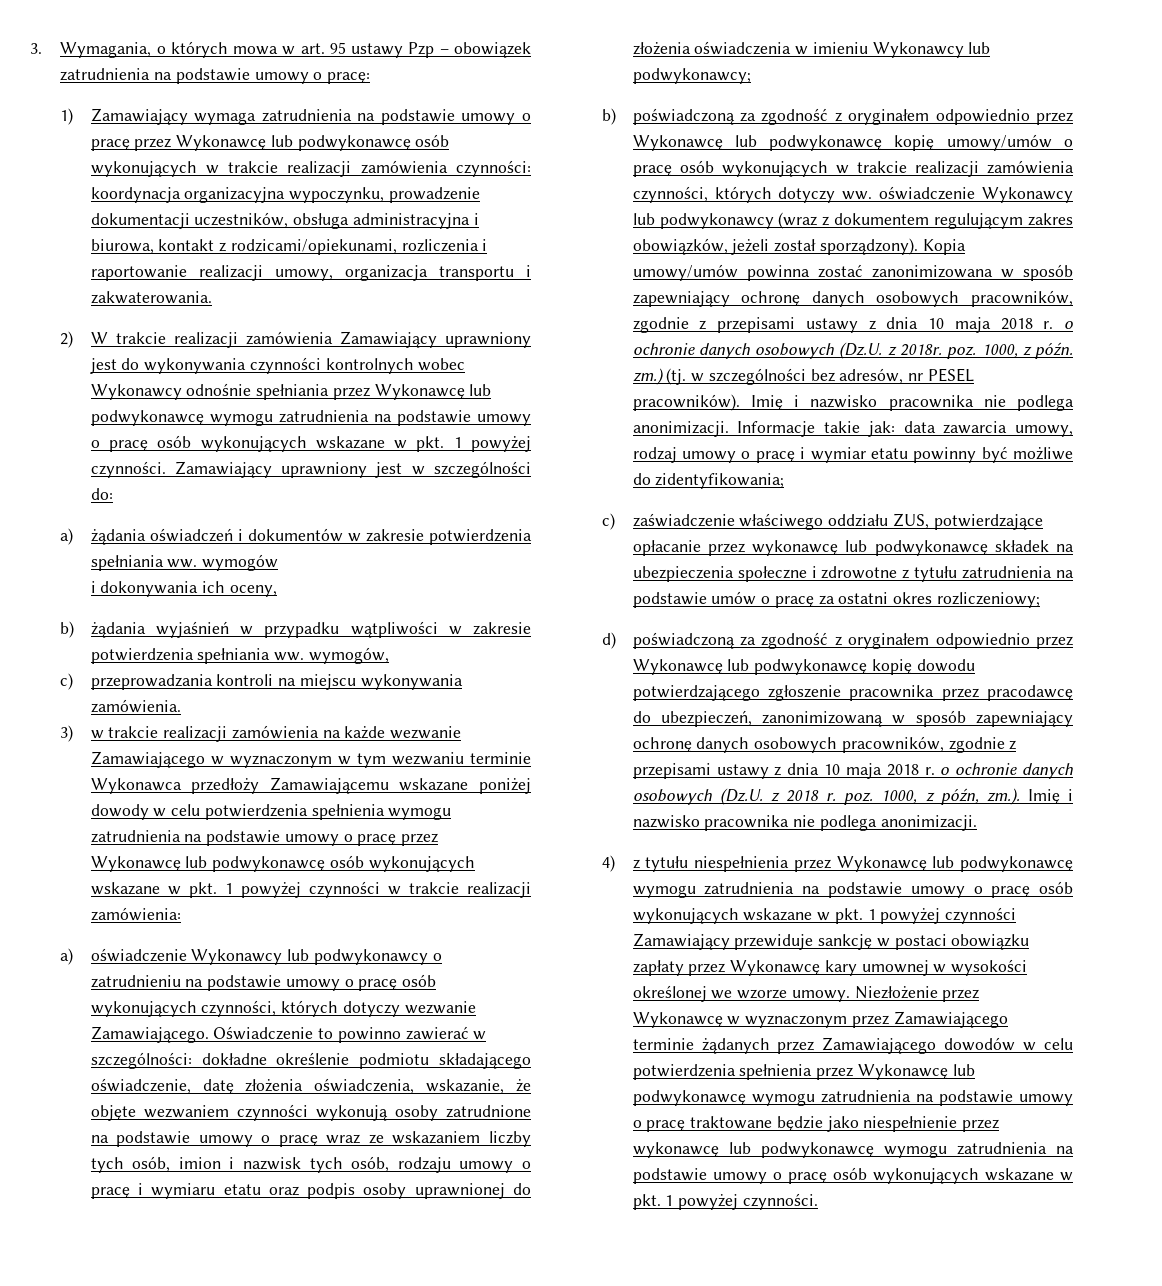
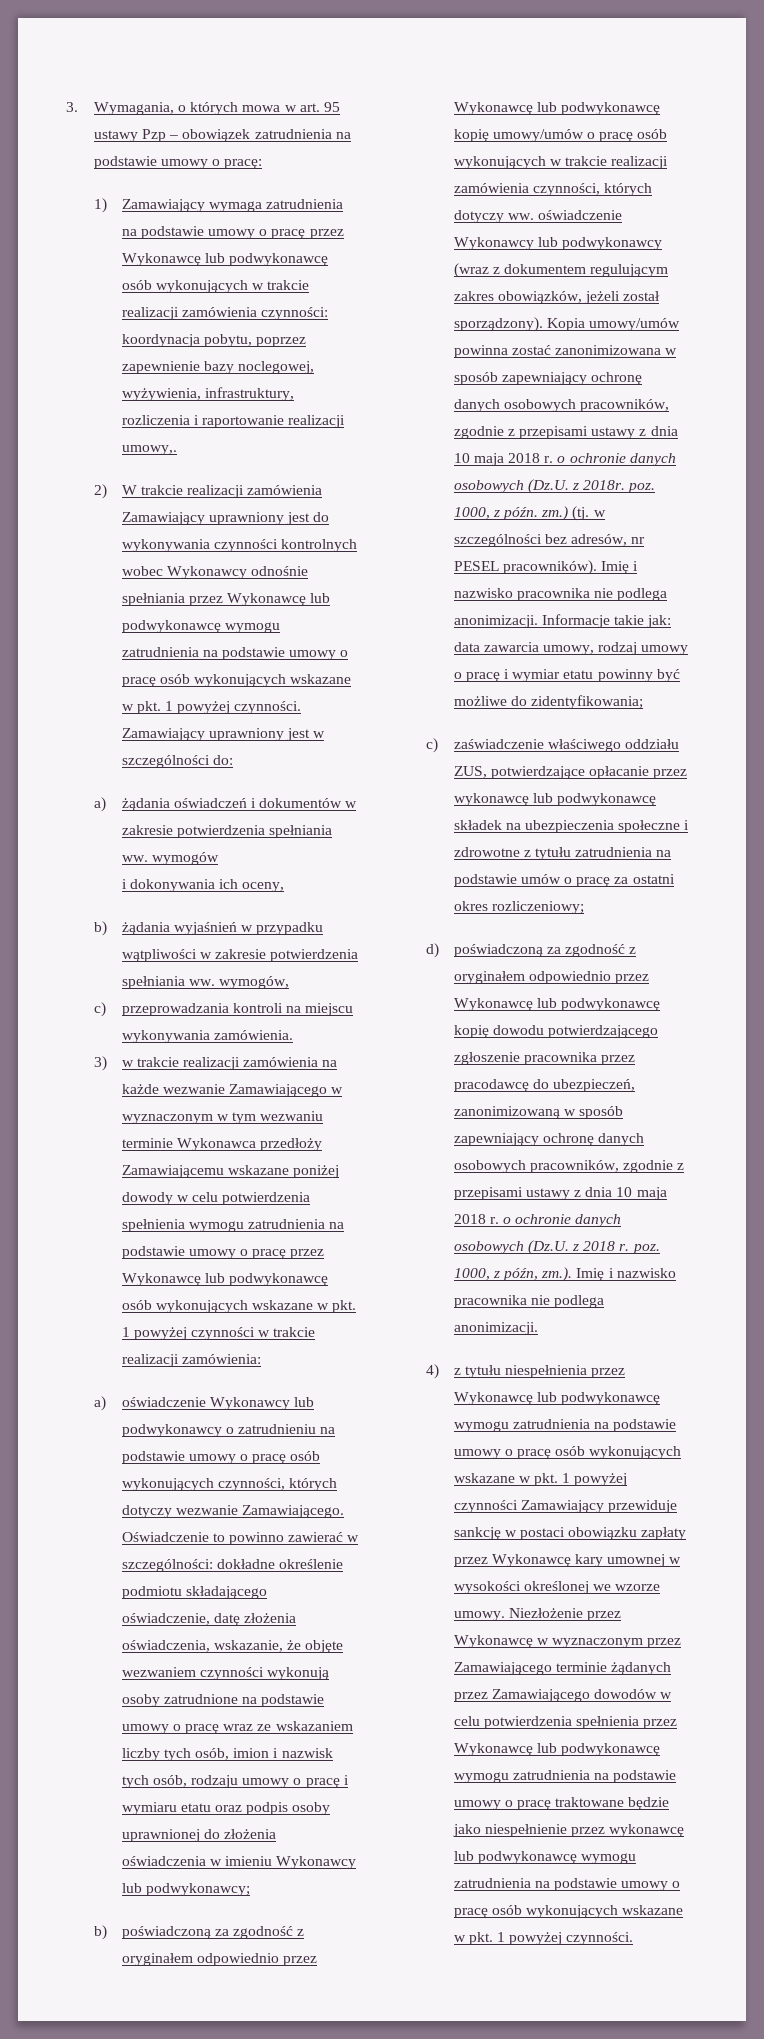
- 1) Zamawiający wymaga zatrudnienia na podstawie umowy o pracę przez Wykonawcę lub podwykonawcę osób wykonujących w trakcie realizacji zamówienia czynności: koordynacja organizacyjna wypoczynku, prowadzenie dokumentacji uczestników, obsługa administracyjna i biurowa, kontakt z rodzicami/opiekunami, rozliczenia i raportowanie realizacji umowy, organizacja transportu i zakwaterowania.
+ 1) Zamawiający wymaga zatrudnienia na podstawie umowy o pracę przez Wykonawcę lub podwykonawcę osób wykonujących w trakcie realizacji zamówienia czynności: koordynacja pobytu, poprzez zapewnienie bazy noclegowej, wyżywienia, infrastruktury, rozliczenia i raportowanie realizacji umowy,.

